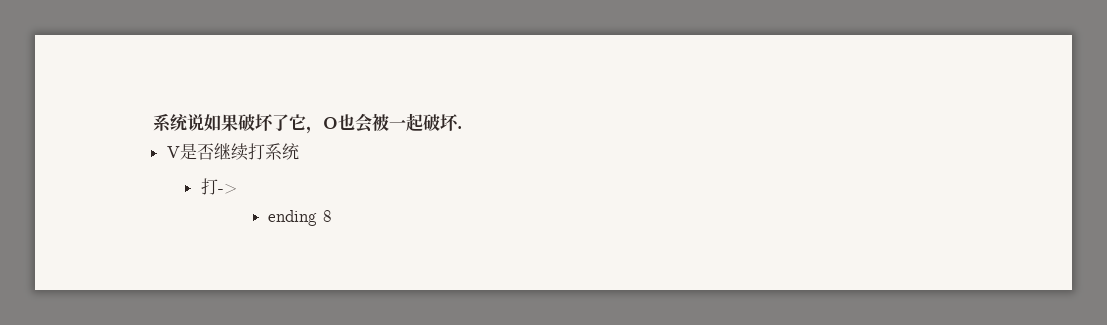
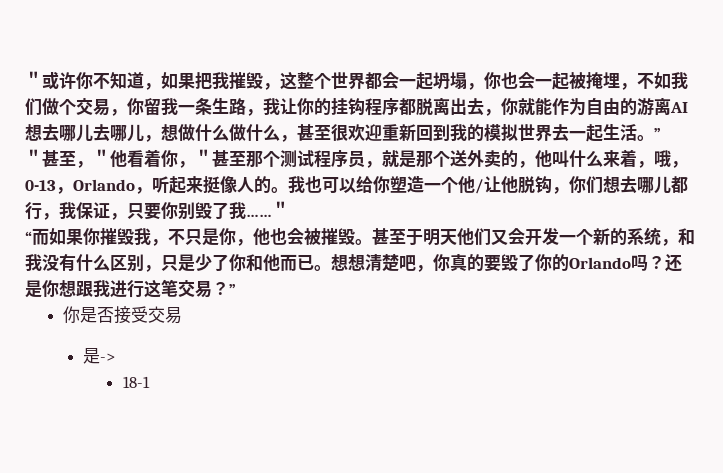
- 系统说如果破坏了它，O也会被一起破坏.
- V是否继续打系统
- 打->
+ ＂或许你不知道，如果把我摧毁，这整个世界都会一起坍塌，你也会一起被掩埋，不如我们做个交易，你留我一条生路，我让你的挂钩程序都脱离出去，你就能作为自由的游离AI想去哪儿去哪儿，想做什么做什么，甚至很欢迎重新回到我的模拟世界去一起生活。”
+ ＂甚至，＂他看着你，＂甚至那个测试程序员，就是那个送外卖的，他叫什么来着，哦，0-13，Orlando，听起来挺像人的。我也可以给你塑造一个他/让他脱钩，你们想去哪儿都行，我保证，只要你别毁了我……＂
+ “而如果你摧毁我，不只是你，他也会被摧毁。甚至于明天他们又会开发一个新的系统，和我没有什么区别，只是少了你和他而已。想想清楚吧，你真的要毁了你的Orlando吗？还是你想跟我进行这笔交易？”
+ 你是否接受交易
+ 是->
- ending 8
+ 18-1

